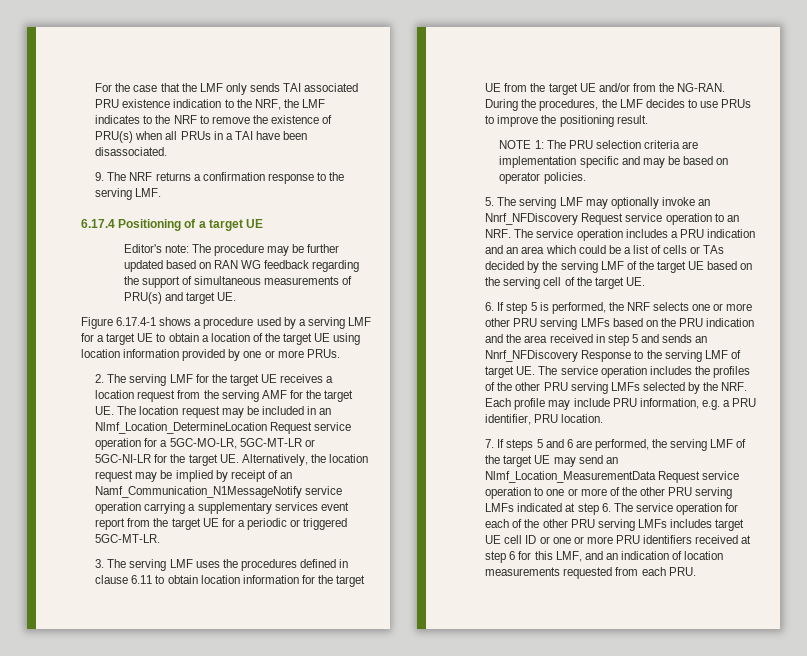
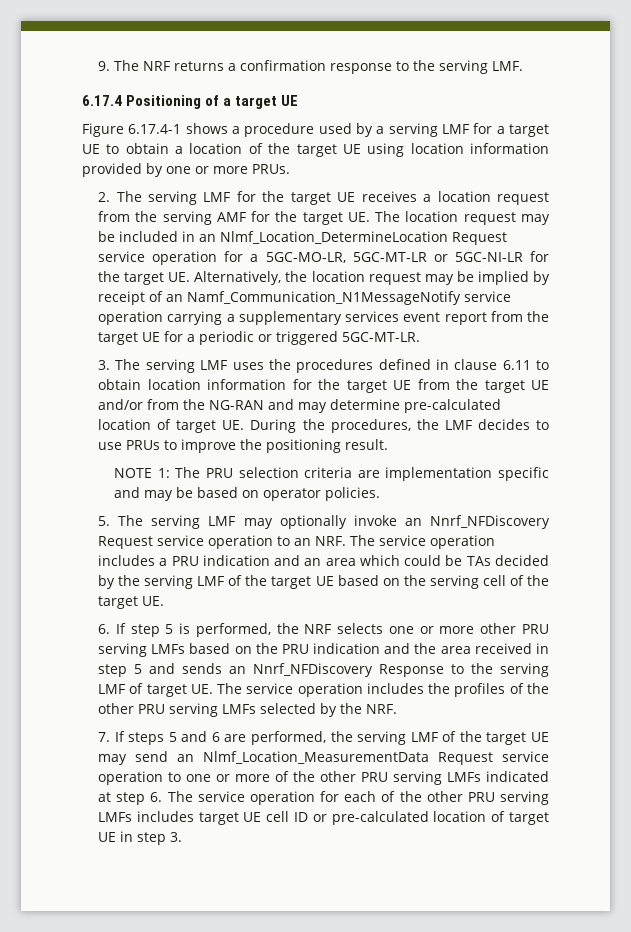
- For the case that the LMF only sends TAI associated PRU existence indication to the NRF, the LMF indicates to the NRF to remove the existence of PRU(s) when all PRUs in a TAI have been disassociated.
- Editor's note: The procedure may be further updated based on RAN WG feedback regarding the support of simultaneous measurements of PRU(s) and target UE.
- 3. The serving LMF uses the procedures defined in clause 6.11 to obtain location information for the target UE from the target UE and/or from the NG-RAN. During the procedures, the LMF decides to use PRUs to improve the positioning result.
+ 3. The serving LMF uses the procedures defined in clause 6.11 to obtain location information for the target UE from the target UE and/or from the NG-RAN and may determine pre-calculated location of target UE. During the procedures, the LMF decides to use PRUs to improve the positioning result.
- 5. The serving LMF may optionally invoke an Nnrf_NFDiscovery Request service operation to an NRF. The service operation includes a PRU indication and an area which could be a list of cells or TAs decided by the serving LMF of the target UE based on the serving cell of the target UE.
+ 5. The serving LMF may optionally invoke an Nnrf_NFDiscovery Request service operation to an NRF. The service operation includes a PRU indication and an area which could be TAs decided by the serving LMF of the target UE based on the serving cell of the target UE.
- 6. If step 5 is performed, the NRF selects one or more other PRU serving LMFs based on the PRU indication and the area received in step 5 and sends an Nnrf_NFDiscovery Response to the serving LMF of target UE. The service operation includes the profiles of the other PRU serving LMFs selected by the NRF. Each profile may include PRU information, e.g. a PRU identifier, PRU location.
+ 6. If step 5 is performed, the NRF selects one or more other PRU serving LMFs based on the PRU indication and the area received in step 5 and sends an Nnrf_NFDiscovery Response to the serving LMF of target UE. The service operation includes the profiles of the other PRU serving LMFs selected by the NRF.
- 7. If steps 5 and 6 are performed, the serving LMF of the target UE may send an Nlmf_Location_MeasurementData Request service operation to one or more of the other PRU serving LMFs indicated at step 6. The service operation for each of the other PRU serving LMFs includes target UE cell ID or one or more PRU identifiers received at step 6 for this LMF, and an indication of location measurements requested from each PRU.
+ 7. If steps 5 and 6 are performed, the serving LMF of the target UE may send an Nlmf_Location_MeasurementData Request service operation to one or more of the other PRU serving LMFs indicated at step 6. The service operation for each of the other PRU serving LMFs includes target UE cell ID or pre-calculated location of target UE in step 3.

